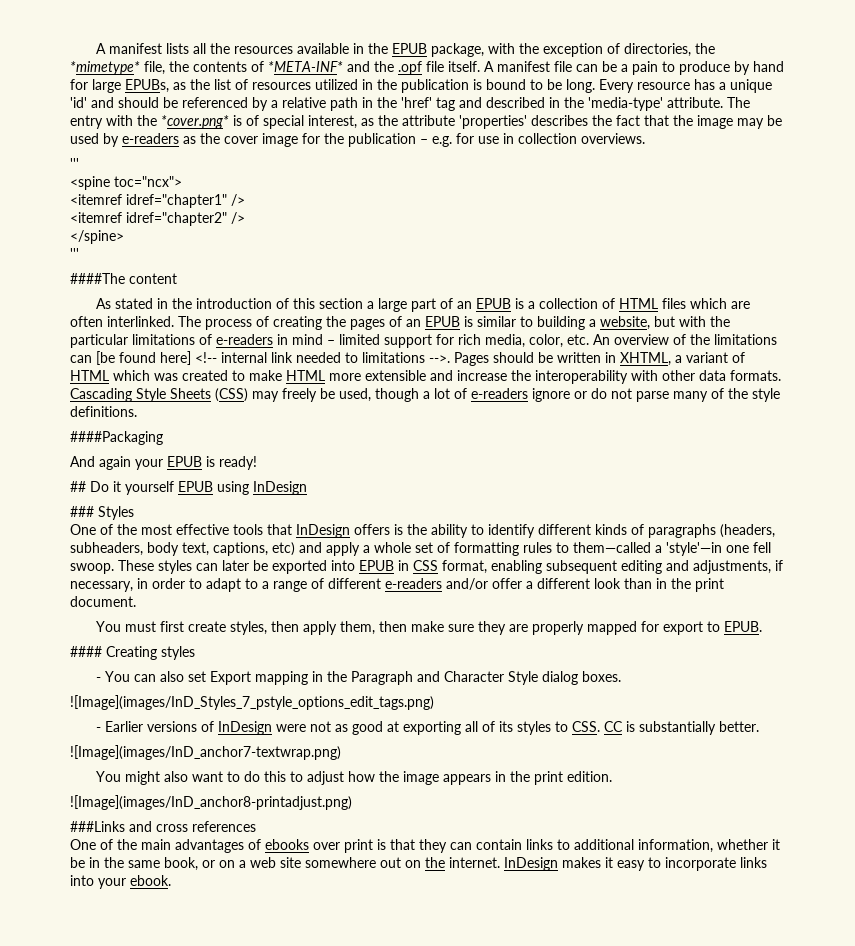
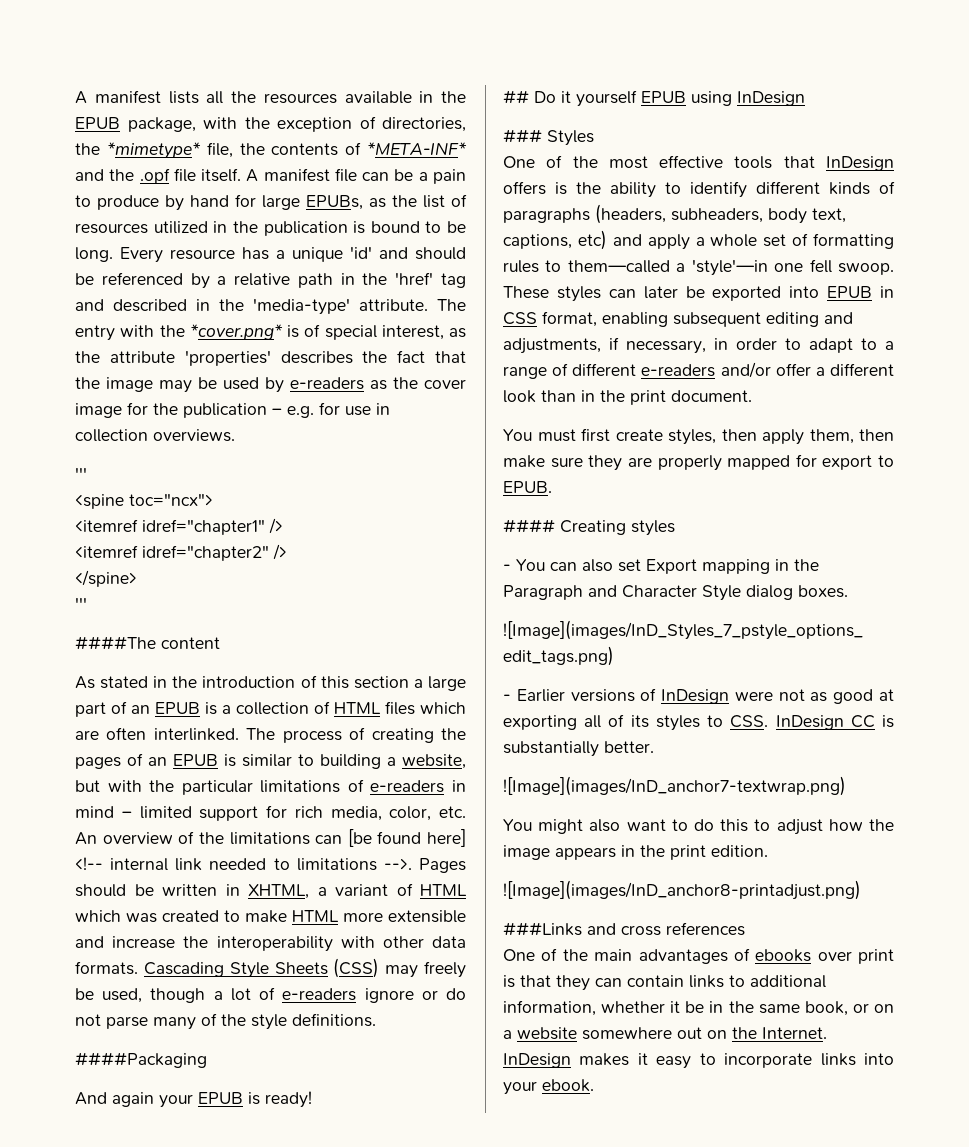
- - Earlier versions of InDesign were not as good at exporting all of its styles to CSS. CC is substantially better.
+ - Earlier versions of InDesign were not as good at exporting all of its styles to CSS. InDesign CC is substantially better.
- One of the main advantages of ebooks over print is that they can contain links to additional information, whether it be in the same book, or on a web site somewhere out on the internet.
+ One of the main advantages of ebooks over print is that they can contain links to additional information, whether it be in the same book, or on a website somewhere out on the Internet.

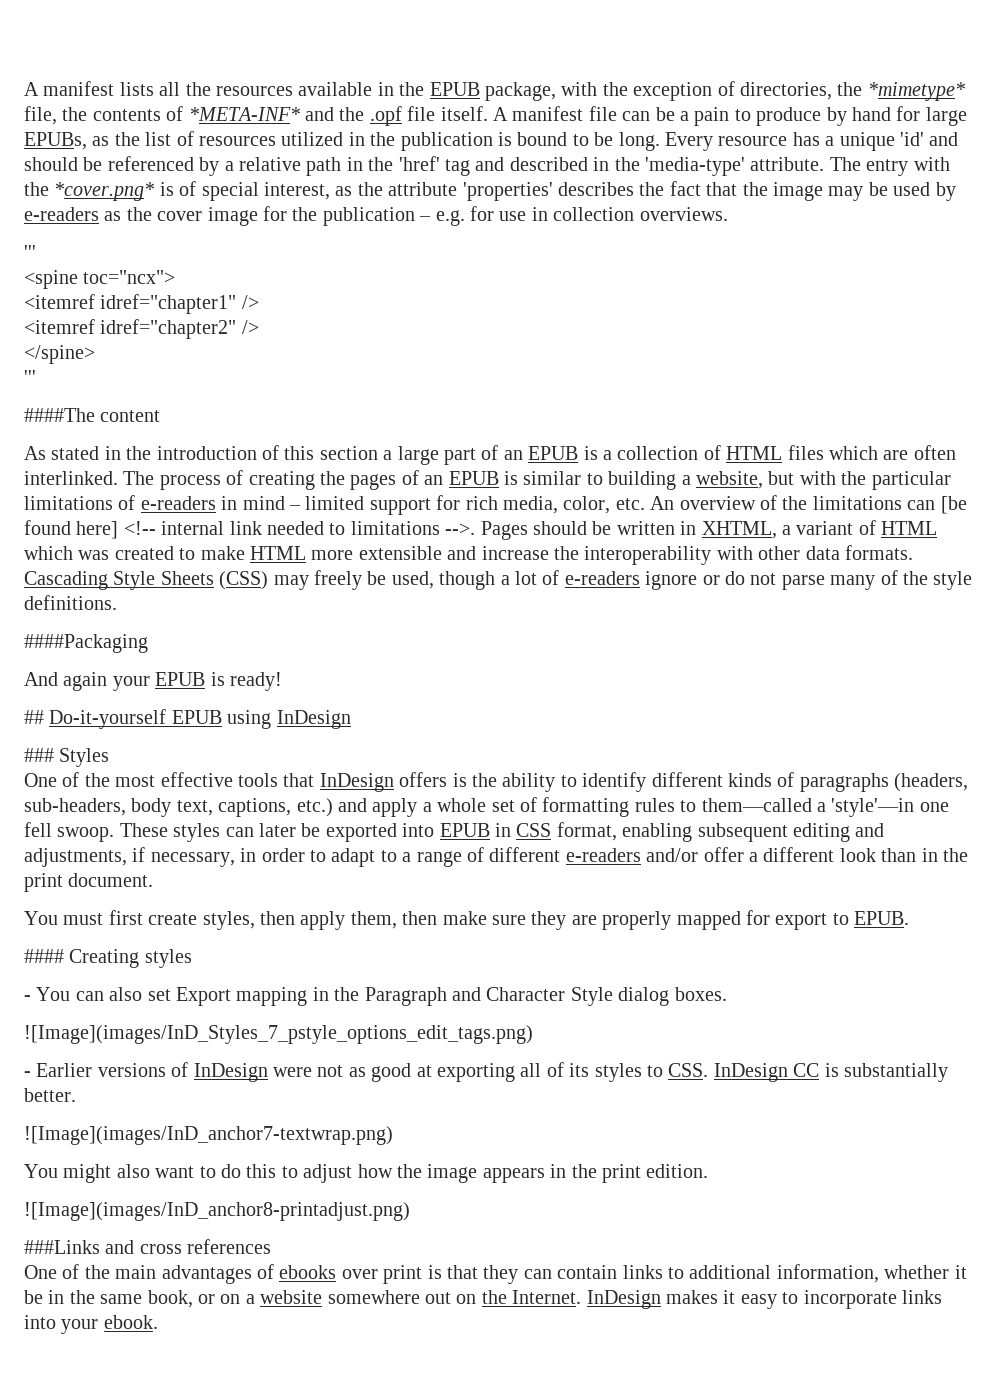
- ## Do it yourself EPUB using InDesign
+ ## Do-it-yourself EPUB using InDesign
- One of the most effective tools that InDesign offers is the ability to identify different kinds of paragraphs (headers, subheaders, body text, captions, etc) and apply a whole set of formatting rules to them—called a 'style'—in one fell swoop.
+ One of the most effective tools that InDesign offers is the ability to identify different kinds of paragraphs (headers, sub-headers, body text, captions, etc.) and apply a whole set of formatting rules to them—called a 'style'—in one fell swoop.

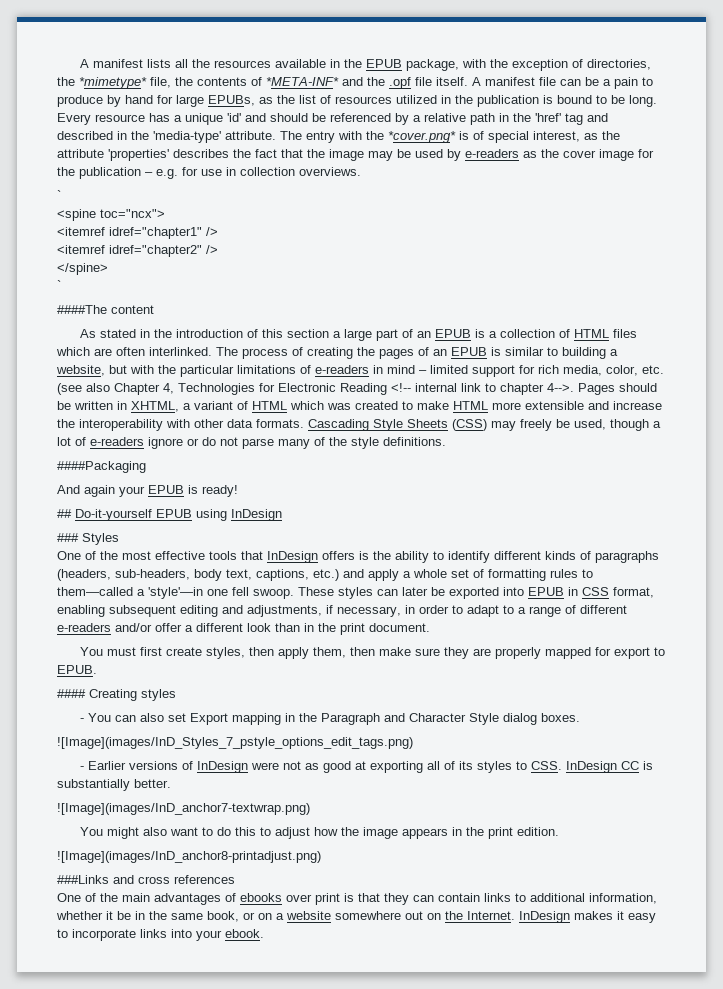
  The entry with the *cover.png* is of special interest, as the attribute 'properties' describes the fact that the image may be used by e-readers as the cover image for the publication – e.g. for use in collection overviews.
- '''
+ `
  </spine>
- '''
+ `
- The process of creating the pages of an EPUB is similar to building a website, but with the particular limitations of e-readers in mind – limited support for rich media, color, etc. An overview of the limitations can [be found here] <!-- internal link needed to limitations -->.
+ The process of creating the pages of an EPUB is similar to building a website, but with the particular limitations of e-readers in mind – limited support for rich media, color, etc. (see also Chapter 4, Technologies for Electronic Reading <!-- internal link to chapter 4-->.

